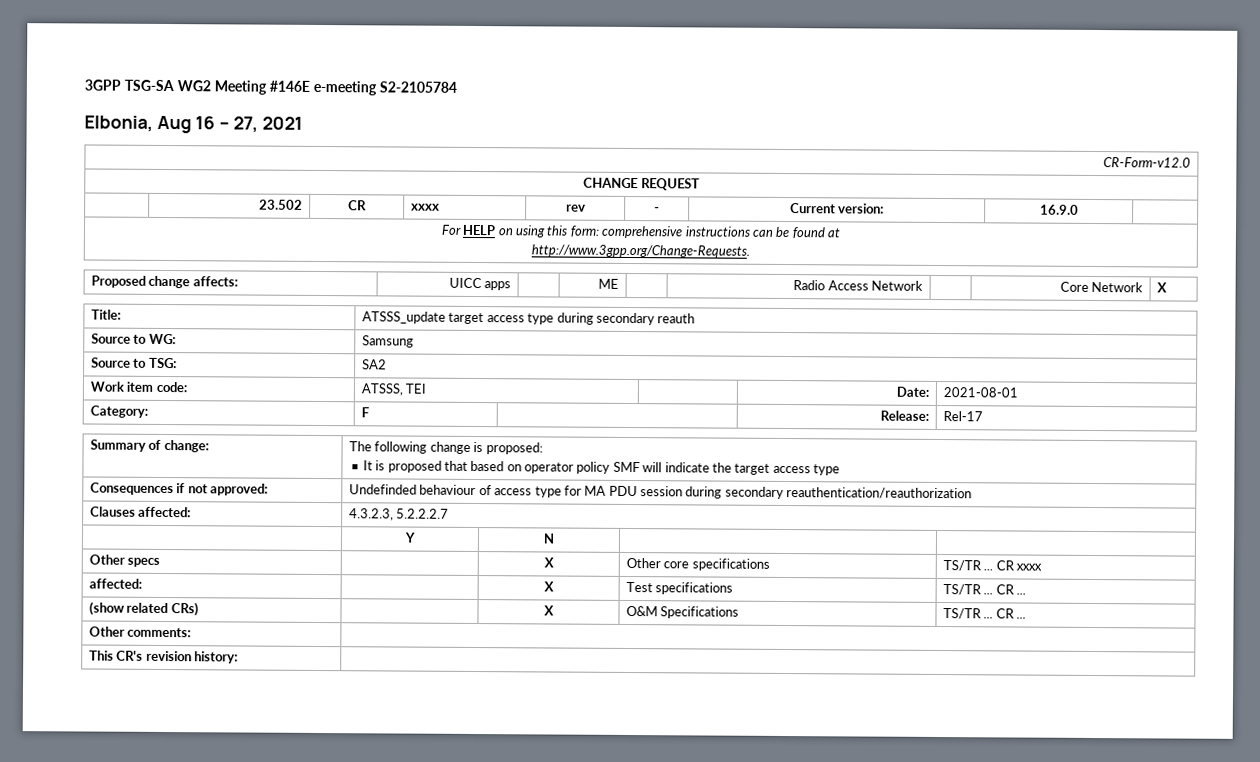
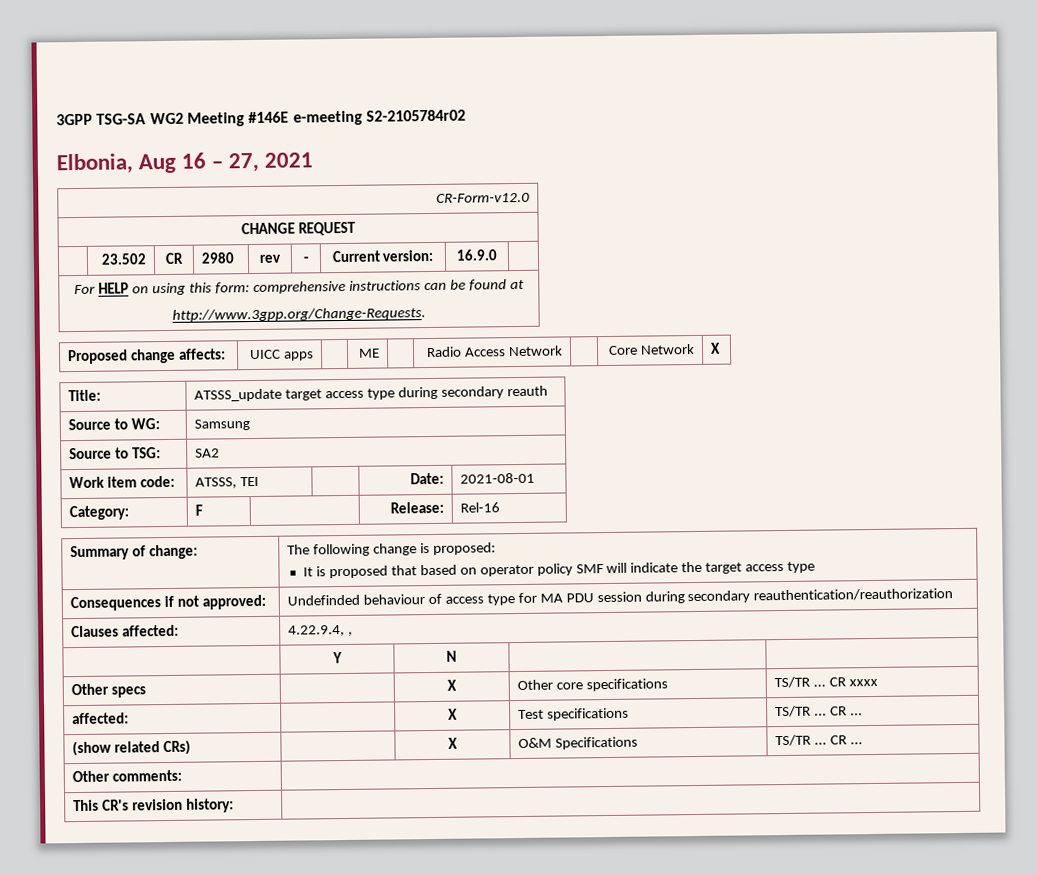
- 3GPP TSG-SA WG2 Meeting #146E e-meeting S2-2105784
+ 3GPP TSG-SA WG2 Meeting #146E e-meeting S2-2105784r02
- | 23.502 | CR | xxxx | rev | - | Current version: | 16.9.0 |
+ | 23.502 | CR | 2980 | rev | - | Current version: | 16.9.0 |
- Category: | F | | Release: | Rel-17
+ Category: | F | | Release: | Rel-16
- Clauses affected: | 4.3.2.3, 5.2.2.2.7
+ Clauses affected: | 4.22.9.4, ,

